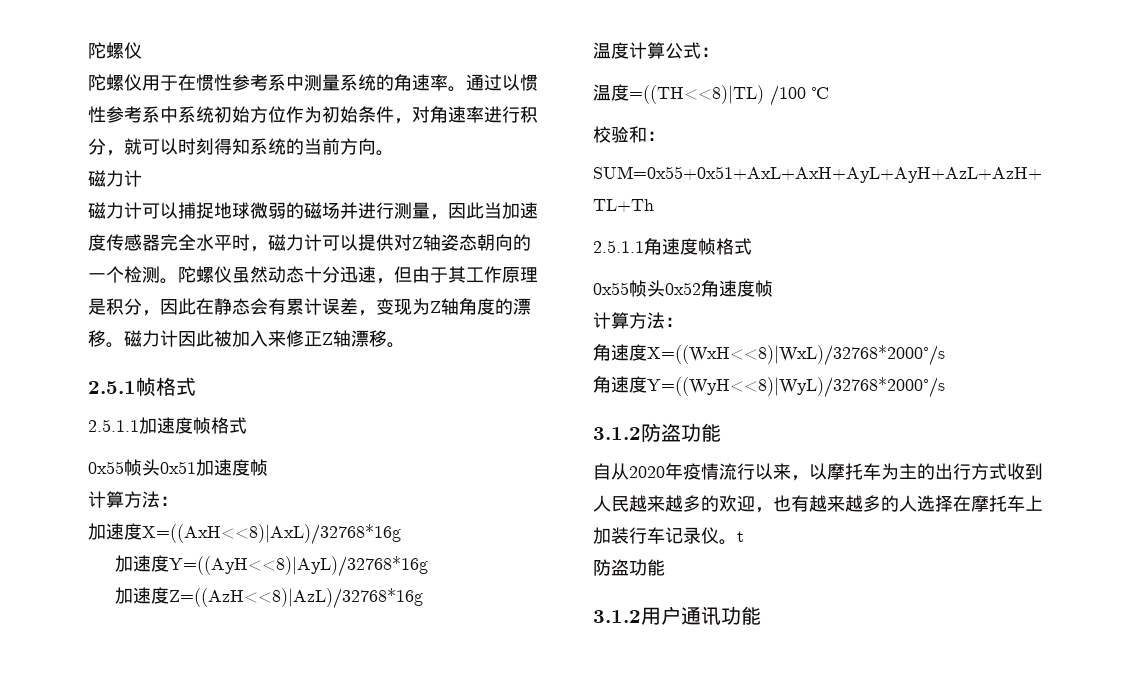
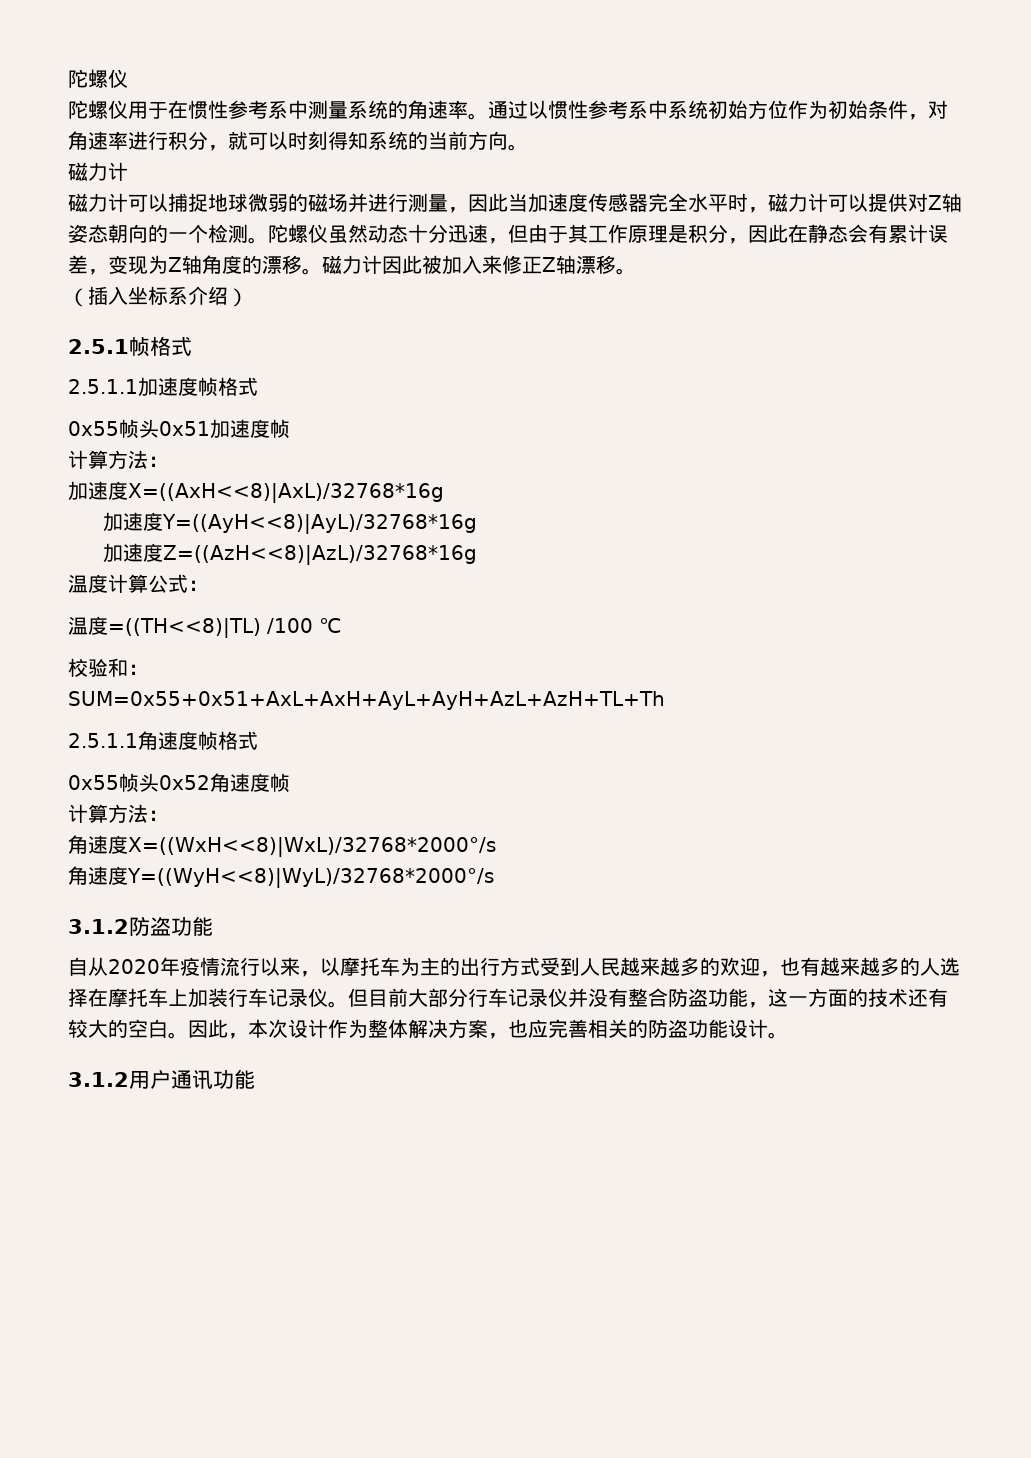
+ （插入坐标系介绍）
- 自从2020年疫情流行以来，以摩托车为主的出行方式收到人民越来越多的欢迎，也有越来越多的人选择在摩托车上加装行车记录仪。t
- 防盗功能
+ 自从2020年疫情流行以来，以摩托车为主的出行方式受到人民越来越多的欢迎，也有越来越多的人选择在摩托车上加装行车记录仪。但目前大部分行车记录仪并没有整合防盗功能，这一方面的技术还有较大的空白。因此，本次设计作为整体解决方案，也应完善相关的防盗功能设计。

